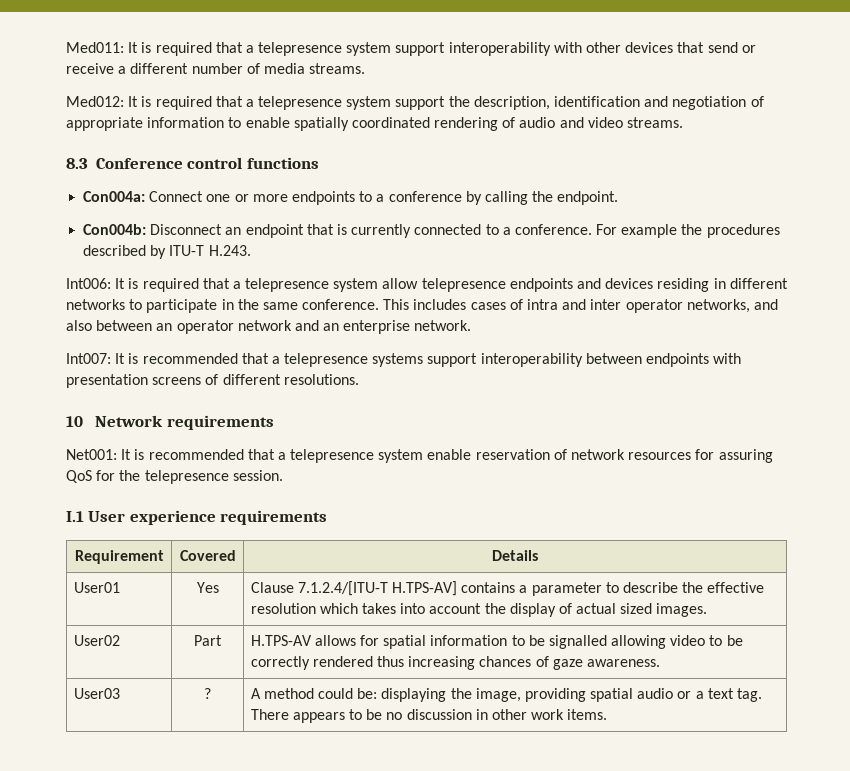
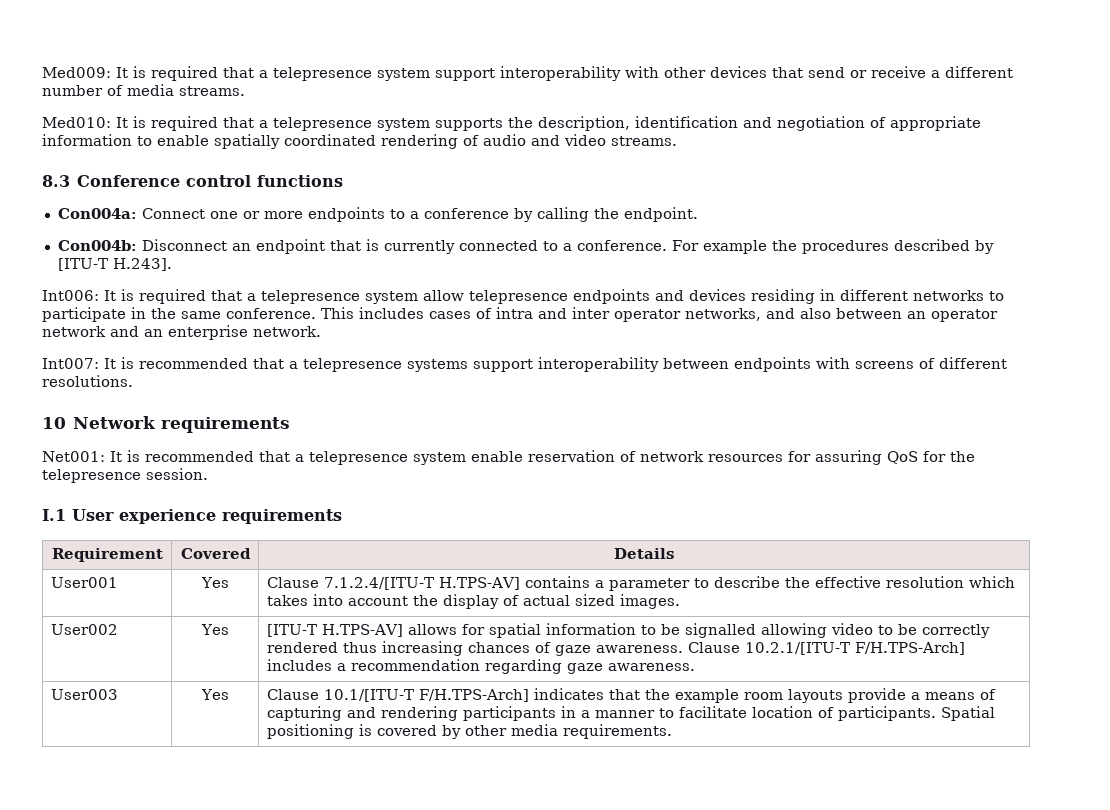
- Med011: It is required that a telepresence system support interoperability with other devices that send or receive a different number of media streams.
+ Med009: It is required that a telepresence system support interoperability with other devices that send or receive a different number of media streams.
- Med012: It is required that a telepresence system support the description, identification and negotiation of appropriate information to enable spatially coordinated rendering of audio and video streams.
+ Med010: It is required that a telepresence system supports the description, identification and negotiation of appropriate information to enable spatially coordinated rendering of audio and video streams.
- For example the procedures described by ITU-T H.243.
+ For example the procedures described by [ITU-T H.243].
- Int007: It is recommended that a telepresence systems support interoperability between endpoints with presentation screens of different resolutions.
+ Int007: It is recommended that a telepresence systems support interoperability between endpoints with screens of different resolutions.
- User01 | Yes | Clause 7.1.2.4/[ITU-T H.TPS-AV] contains a parameter to describe the effective resolution which takes into account the display of actual sized images.
+ User001 | Yes | Clause 7.1.2.4/[ITU-T H.TPS-AV] contains a parameter to describe the effective resolution which takes into account the display of actual sized images.
- User02 | Part | H.TPS-AV allows for spatial information to be signalled allowing video to be correctly rendered thus increasing chances of gaze awareness.
- User03 | ? | A method could be: displaying the image, providing spatial audio or a text tag. There appears to be no discussion in other work items.
+ User002 | Yes | [ITU-T H.TPS-AV] allows for spatial information to be signalled allowing video to be correctly rendered thus increasing chances of gaze awareness. Clause 10.2.1/[ITU-T F/H.TPS-Arch] includes a recommendation regarding gaze awareness.
+ User003 | Yes | Clause 10.1/[ITU-T F/H.TPS-Arch] indicates that the example room layouts provide a means of capturing and rendering participants in a manner to facilitate location of participants. Spatial positioning is covered by other media requirements.

